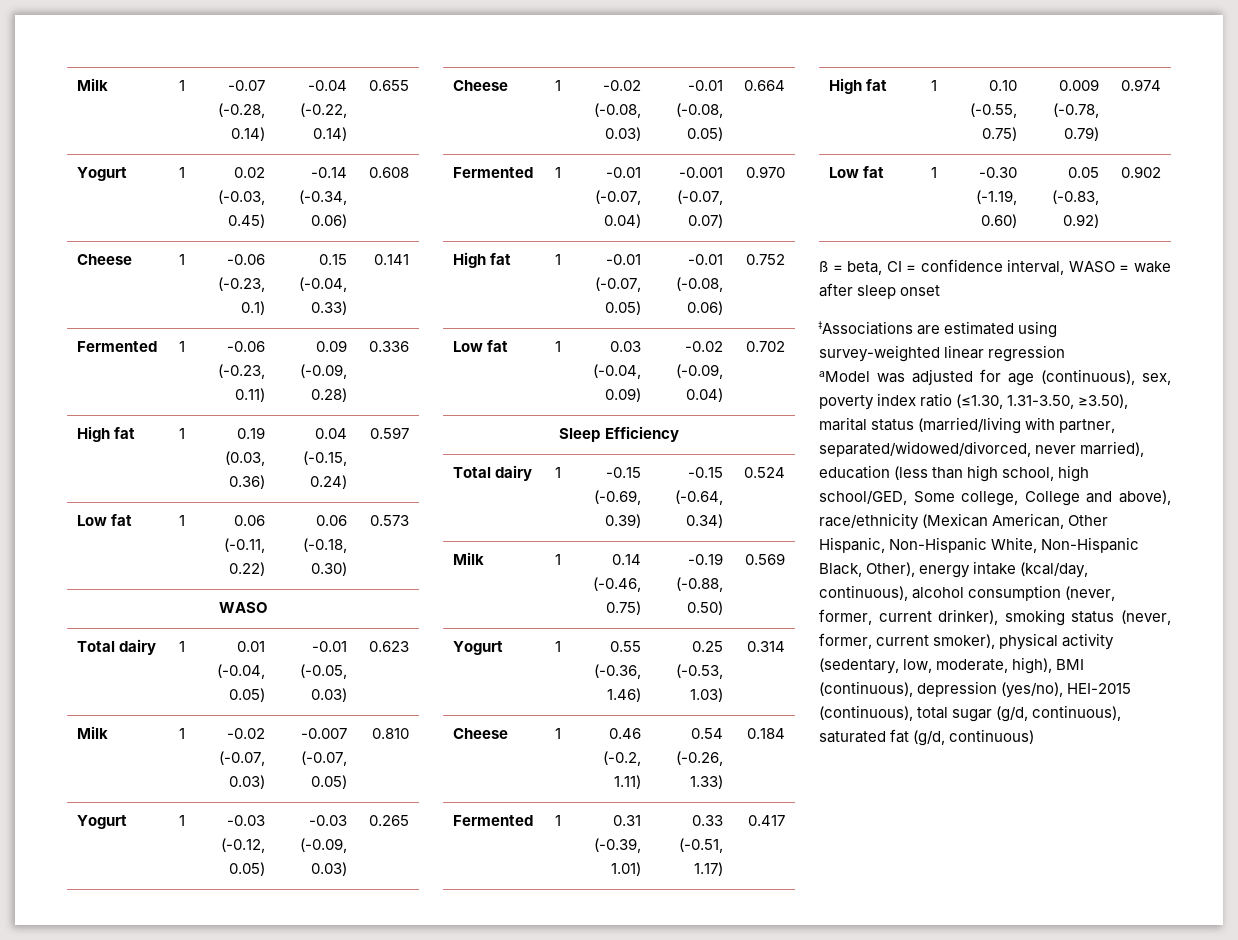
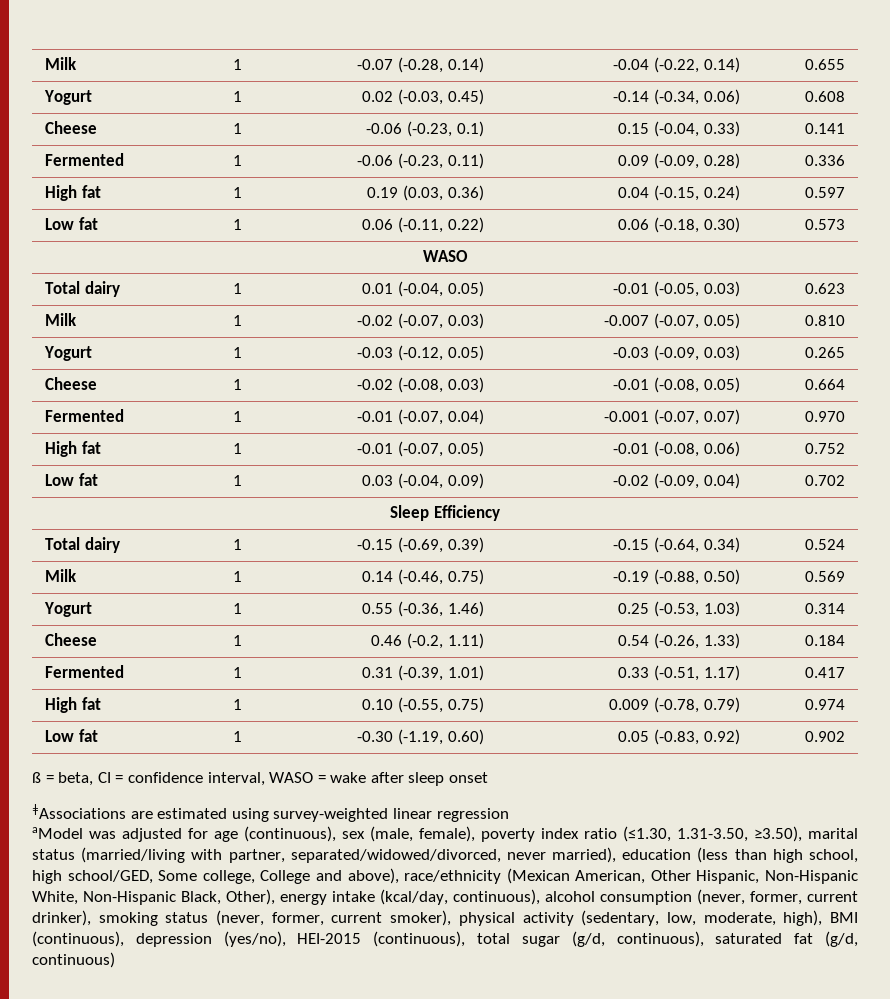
- aModel was adjusted for age (continuous), sex, poverty index ratio (≤1.30, 1.31-3.50, ≥3.50), marital status (married/living with partner, separated/widowed/divorced, never married), education (less than high school, high school/GED, Some college, College and above), race/ethnicity (Mexican American, Other Hispanic, Non-Hispanic White, Non-Hispanic Black, Other), energy intake (kcal/day, continuous), alcohol consumption (never, former, current drinker), smoking status (never, former, current smoker), physical activity (sedentary, low, moderate, high), BMI (continuous), depression (yes/no), HEI-2015 (continuous), total sugar (g/d, continuous), saturated fat (g/d, continuous)
+ aModel was adjusted for age (continuous), sex (male, female), poverty index ratio (≤1.30, 1.31-3.50, ≥3.50), marital status (married/living with partner, separated/widowed/divorced, never married), education (less than high school, high school/GED, Some college, College and above), race/ethnicity (Mexican American, Other Hispanic, Non-Hispanic White, Non-Hispanic Black, Other), energy intake (kcal/day, continuous), alcohol consumption (never, former, current drinker), smoking status (never, former, current smoker), physical activity (sedentary, low, moderate, high), BMI (continuous), depression (yes/no), HEI-2015 (continuous), total sugar (g/d, continuous), saturated fat (g/d, continuous)

